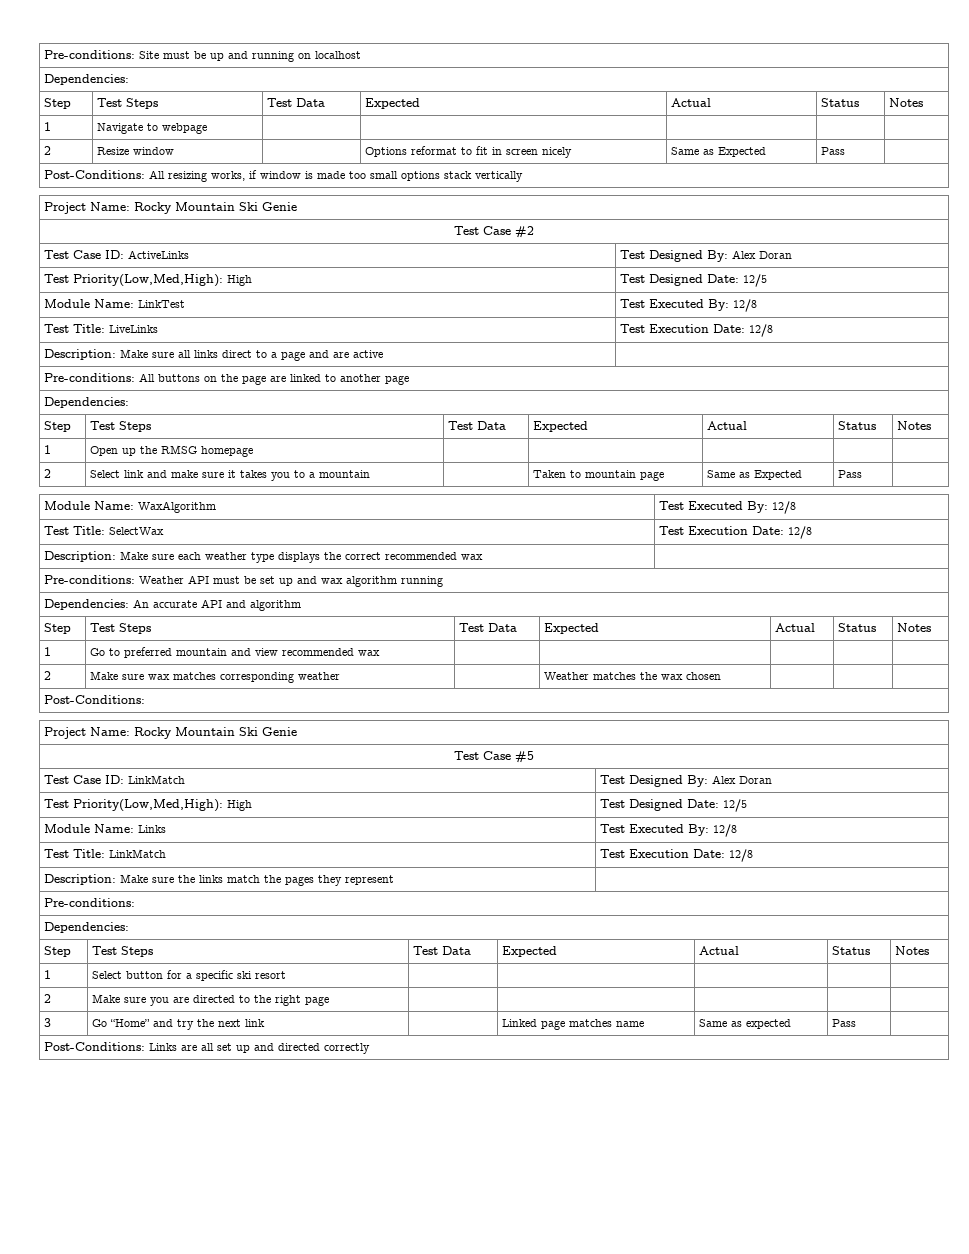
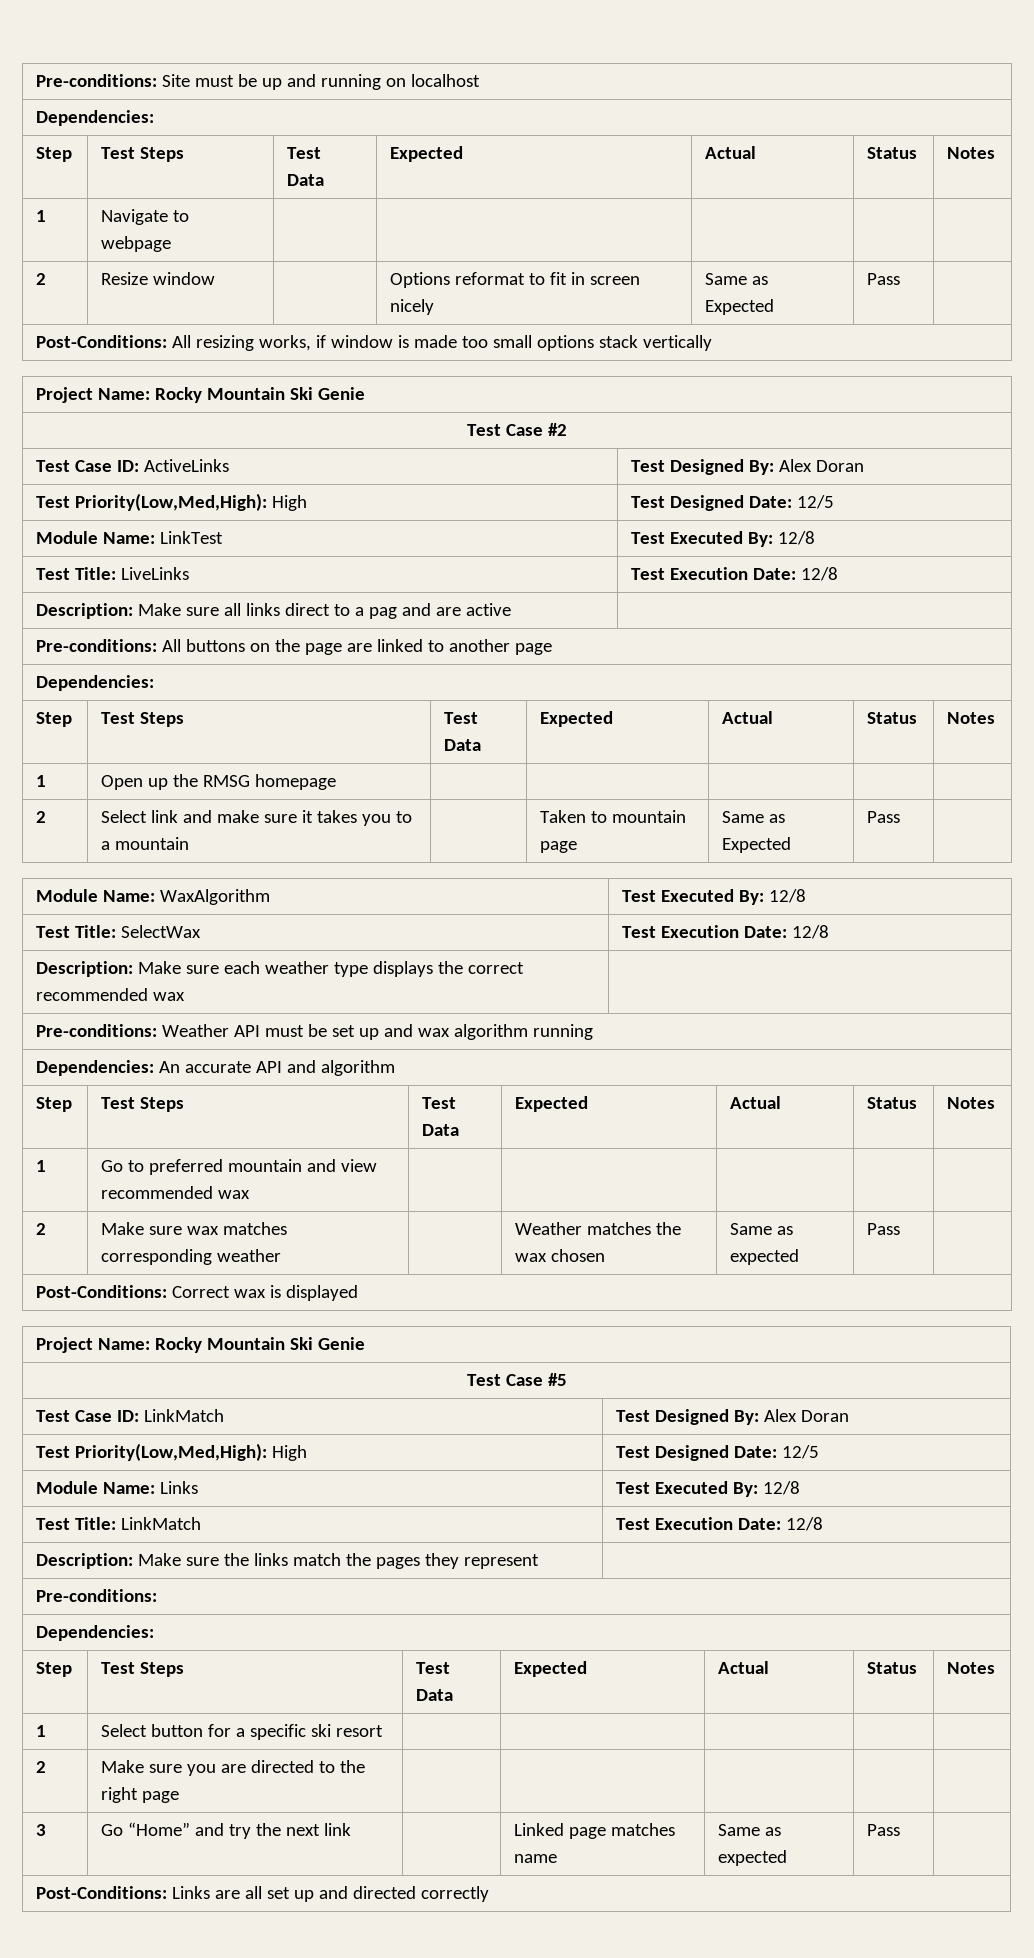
- Description: Make sure all links direct to a page and are active |
+ Description: Make sure all links direct to a pag and are active |
- 2 | Make sure wax matches corresponding weather | | Weather matches the wax chosen | | |
- Post-Conditions:
+ 2 | Make sure wax matches corresponding weather | | Weather matches the wax chosen | Same as expected | Pass |
+ Post-Conditions: Correct wax is displayed

